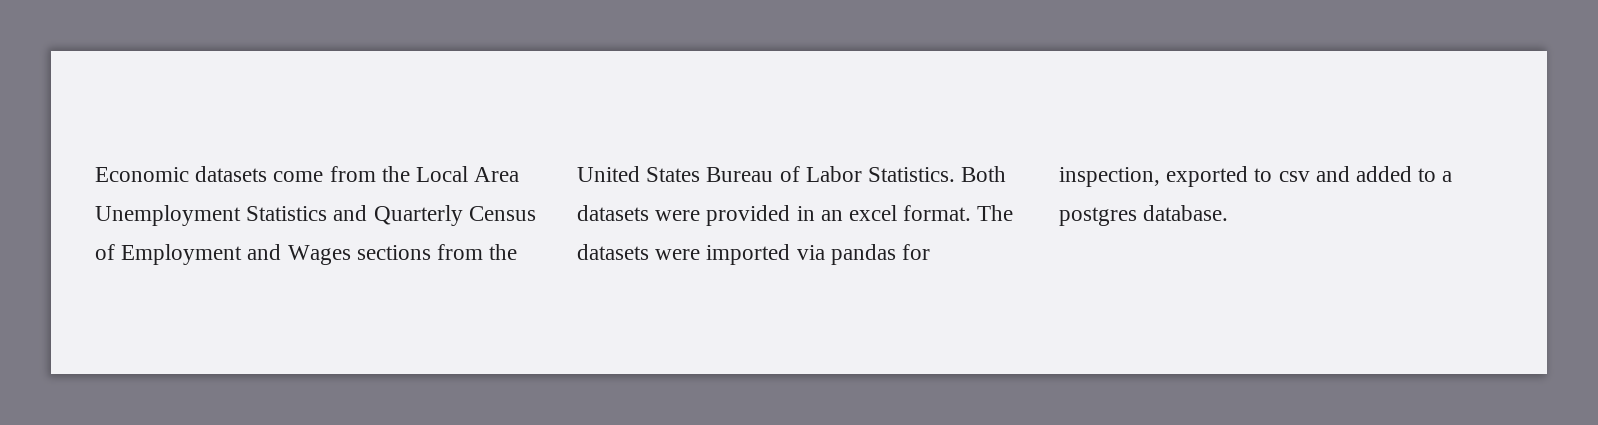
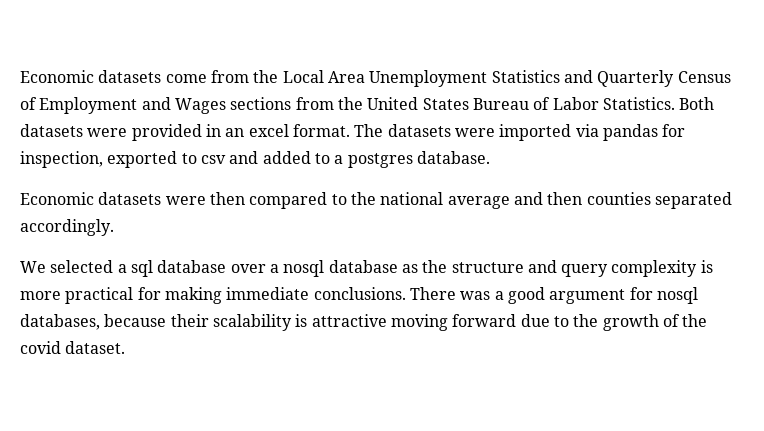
+ Economic datasets were then compared to the national average and then counties separated accordingly.
+ We selected a sql database over a nosql database as the structure and query complexity is more practical for making immediate conclusions. There was a good argument for nosql databases, because their scalability is attractive moving forward due to the growth of the covid dataset.

